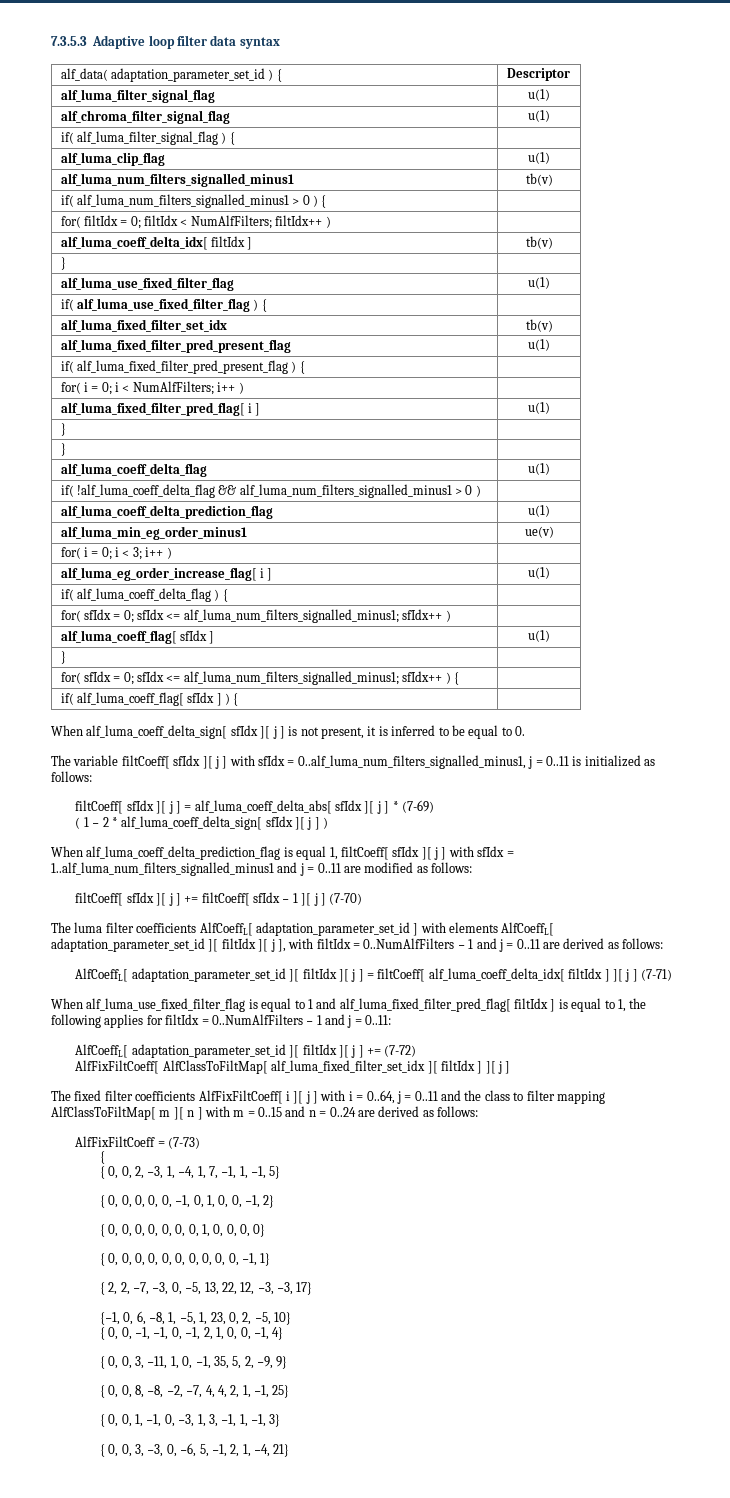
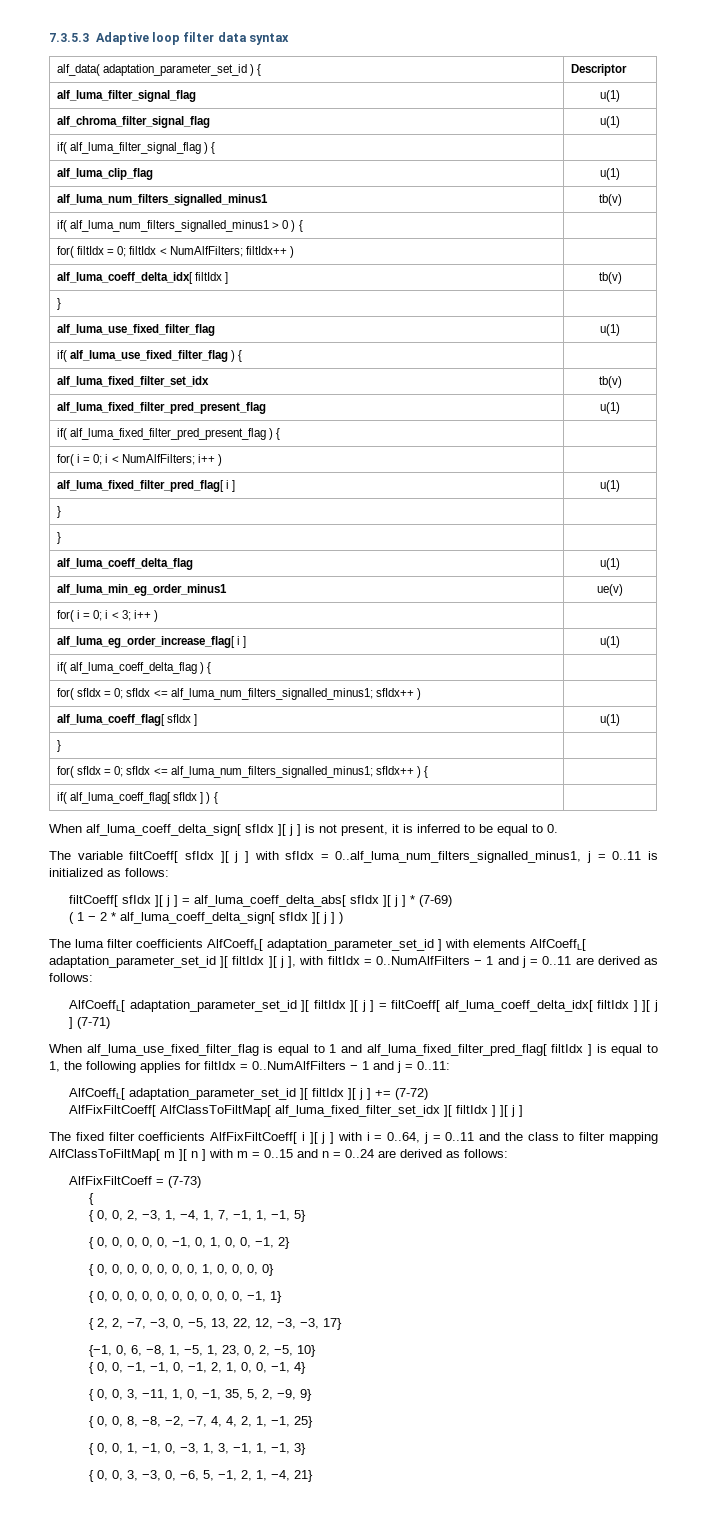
- if( !alf_luma_coeff_delta_flag && alf_luma_num_filters_signalled_minus1 > 0 ) |
- alf_luma_coeff_delta_prediction_flag | u(1)
- When alf_luma_coeff_delta_prediction_flag is equal 1, filtCoeff[ sfIdx ][ j ] with sfIdx = 1..alf_luma_num_filters_signalled_minus1 and j = 0..11 are modified as follows:
- filtCoeff[ sfIdx ][ j ] += filtCoeff[ sfIdx − 1 ][ j ] (7-70)

